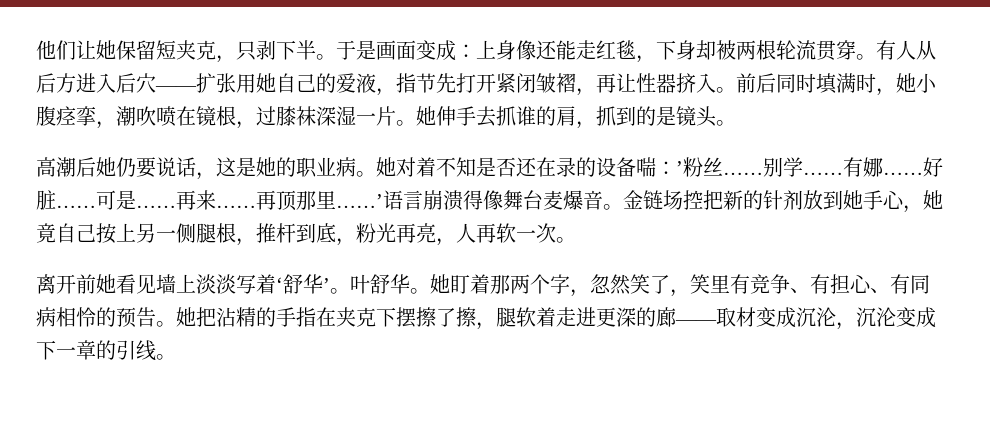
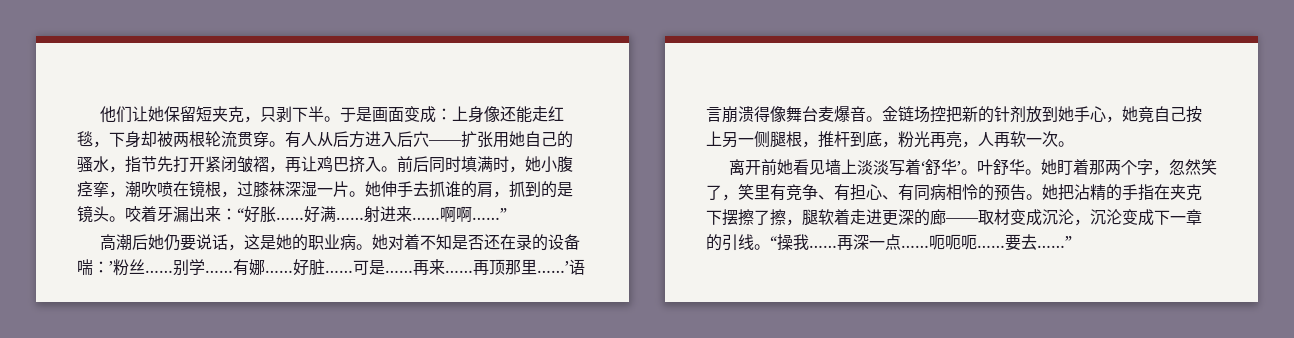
- 有人从后方进入后穴——扩张用她自己的爱液，指节先打开紧闭皱褶，再让性器挤入。
+ 有人从后方进入后穴——扩张用她自己的骚水，指节先打开紧闭皱褶，再让鸡巴挤入。
+ 咬着牙漏出来：“好胀……好满……射进来……啊啊……”
+ “操我……再深一点……呃呃呃……要去……”

